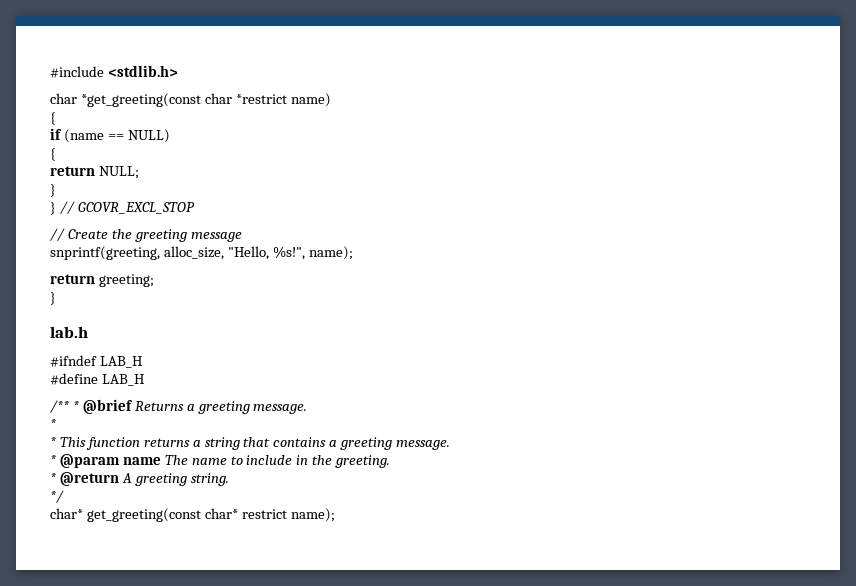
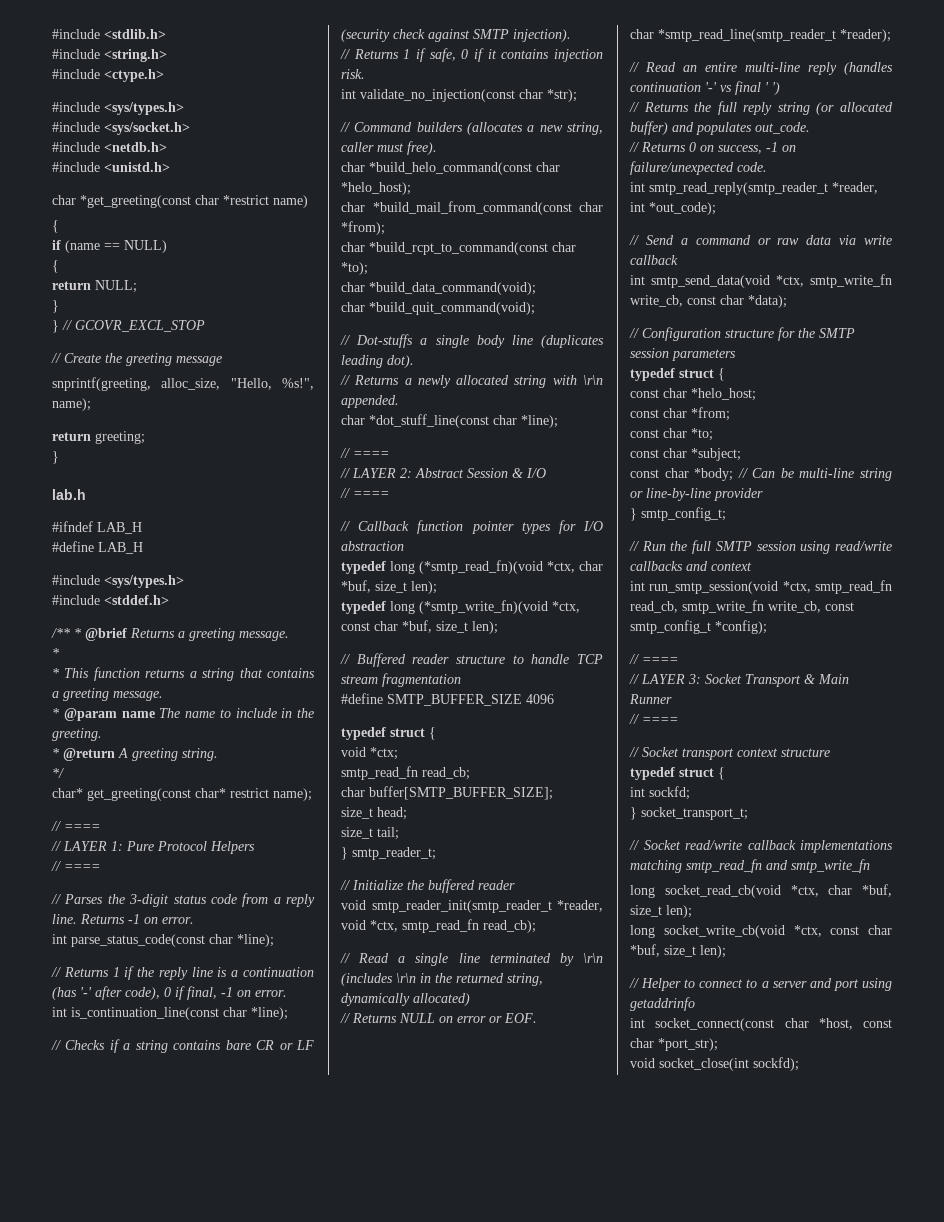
+ #include <string.h>
+ #include <ctype.h>
+ #include <sys/types.h>
+ #include <sys/socket.h>
+ #include <netdb.h>
+ #include <unistd.h>
  #define LAB_H
+ #include <sys/types.h>
+ #include <stddef.h>
  char* get_greeting(const char* restrict name);
+ // ====
+ // LAYER 1: Pure Protocol Helpers
+ // ====
+ // Parses the 3-digit status code from a reply line. Returns -1 on error.
+ int parse_status_code(const char *line);
+ // Returns 1 if the reply line is a continuation (has '-' after code), 0 if final, -1 on error.
+ int is_continuation_line(const char *line);
+ // Checks if a string contains bare CR or LF (security check against SMTP injection).
+ // Returns 1 if safe, 0 if it contains injection risk.
+ int validate_no_injection(const char *str);
+ // Command builders (allocates a new string, caller must free).
+ char *build_helo_command(const char *helo_host);
+ char *build_mail_from_command(const char *from);
+ char *build_rcpt_to_command(const char *to);
+ char *build_data_command(void);
+ char *build_quit_command(void);
+ // Dot-stuffs a single body line (duplicates leading dot).
+ // Returns a newly allocated string with \r\n appended.
+ char *dot_stuff_line(const char *line);
+ // ====
+ // LAYER 2: Abstract Session & I/O
+ // ====
+ // Callback function pointer types for I/O abstraction
+ typedef long (*smtp_read_fn)(void *ctx, char *buf, size_t len);
+ typedef long (*smtp_write_fn)(void *ctx, const char *buf, size_t len);
+ // Buffered reader structure to handle TCP stream fragmentation
+ #define SMTP_BUFFER_SIZE 4096
+ typedef struct {
+ void *ctx;
+ smtp_read_fn read_cb;
+ char buffer[SMTP_BUFFER_SIZE];
+ size_t head;
+ size_t tail;
+ } smtp_reader_t;
+ // Initialize the buffered reader
+ void smtp_reader_init(smtp_reader_t *reader, void *ctx, smtp_read_fn read_cb);
+ // Read a single line terminated by \r\n (includes \r\n in the returned string, dynamically allocated)
+ // Returns NULL on error or EOF.
+ char *smtp_read_line(smtp_reader_t *reader);
+ // Read an entire multi-line reply (handles continuation '-' vs final ' ')
+ // Returns the full reply string (or allocated buffer) and populates out_code.
+ // Returns 0 on success, -1 on failure/unexpected code.
+ int smtp_read_reply(smtp_reader_t *reader, int *out_code);
+ // Send a command or raw data via write callback
+ int smtp_send_data(void *ctx, smtp_write_fn write_cb, const char *data);
+ // Configuration structure for the SMTP session parameters
+ typedef struct {
+ const char *helo_host;
+ const char *from;
+ const char *to;
+ const char *subject;
+ const char *body; // Can be multi-line string or line-by-line provider
+ } smtp_config_t;
+ // Run the full SMTP session using read/write callbacks and context
+ int run_smtp_session(void *ctx, smtp_read_fn read_cb, smtp_write_fn write_cb, const smtp_config_t *config);
+ // ====
+ // LAYER 3: Socket Transport & Main Runner
+ // ====
+ // Socket transport context structure
+ typedef struct {
+ int sockfd;
+ } socket_transport_t;
+ // Socket read/write callback implementations matching smtp_read_fn and smtp_write_fn
+ long socket_read_cb(void *ctx, char *buf, size_t len);
+ long socket_write_cb(void *ctx, const char *buf, size_t len);
+ // Helper to connect to a server and port using getaddrinfo
+ int socket_connect(const char *host, const char *port_str);
+ void socket_close(int sockfd);

